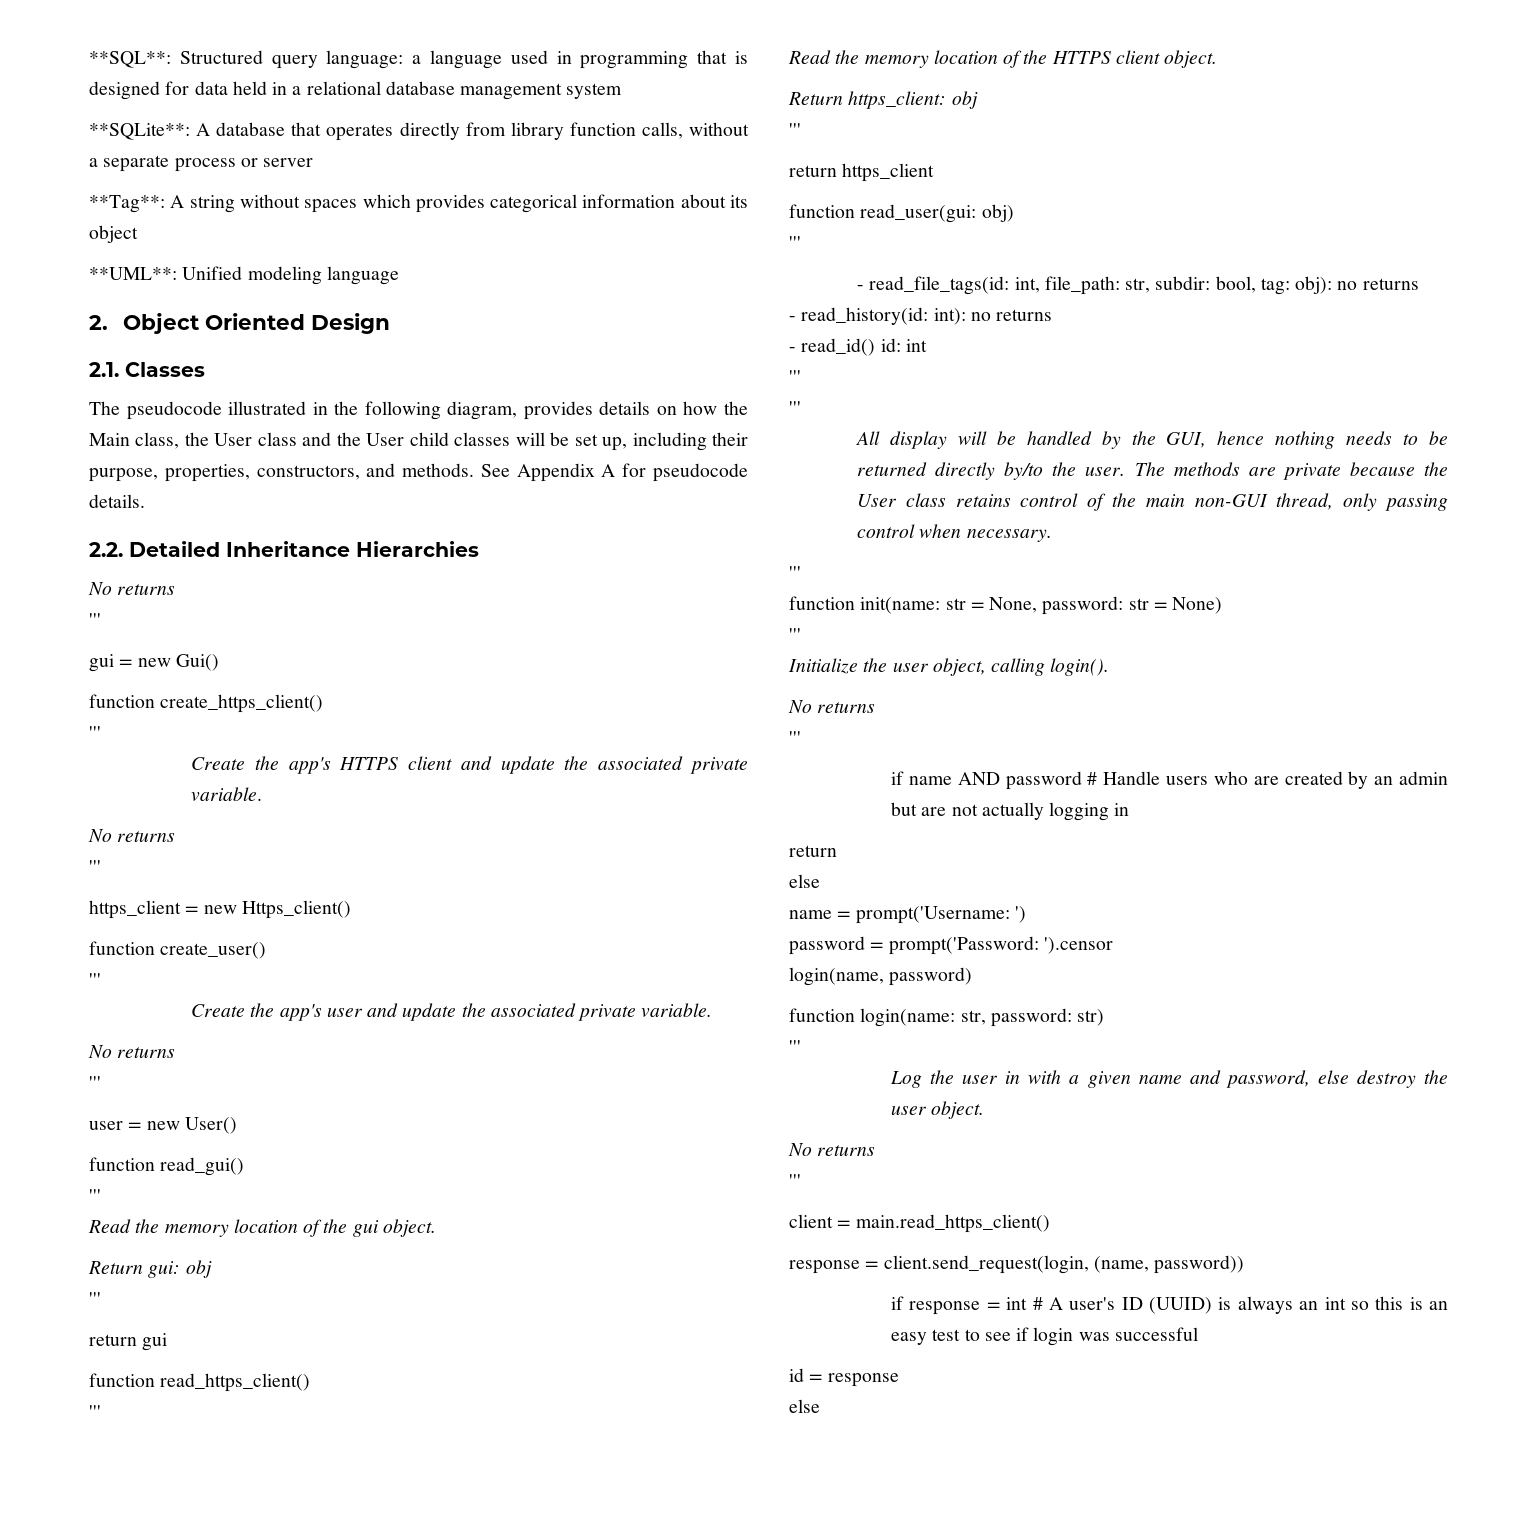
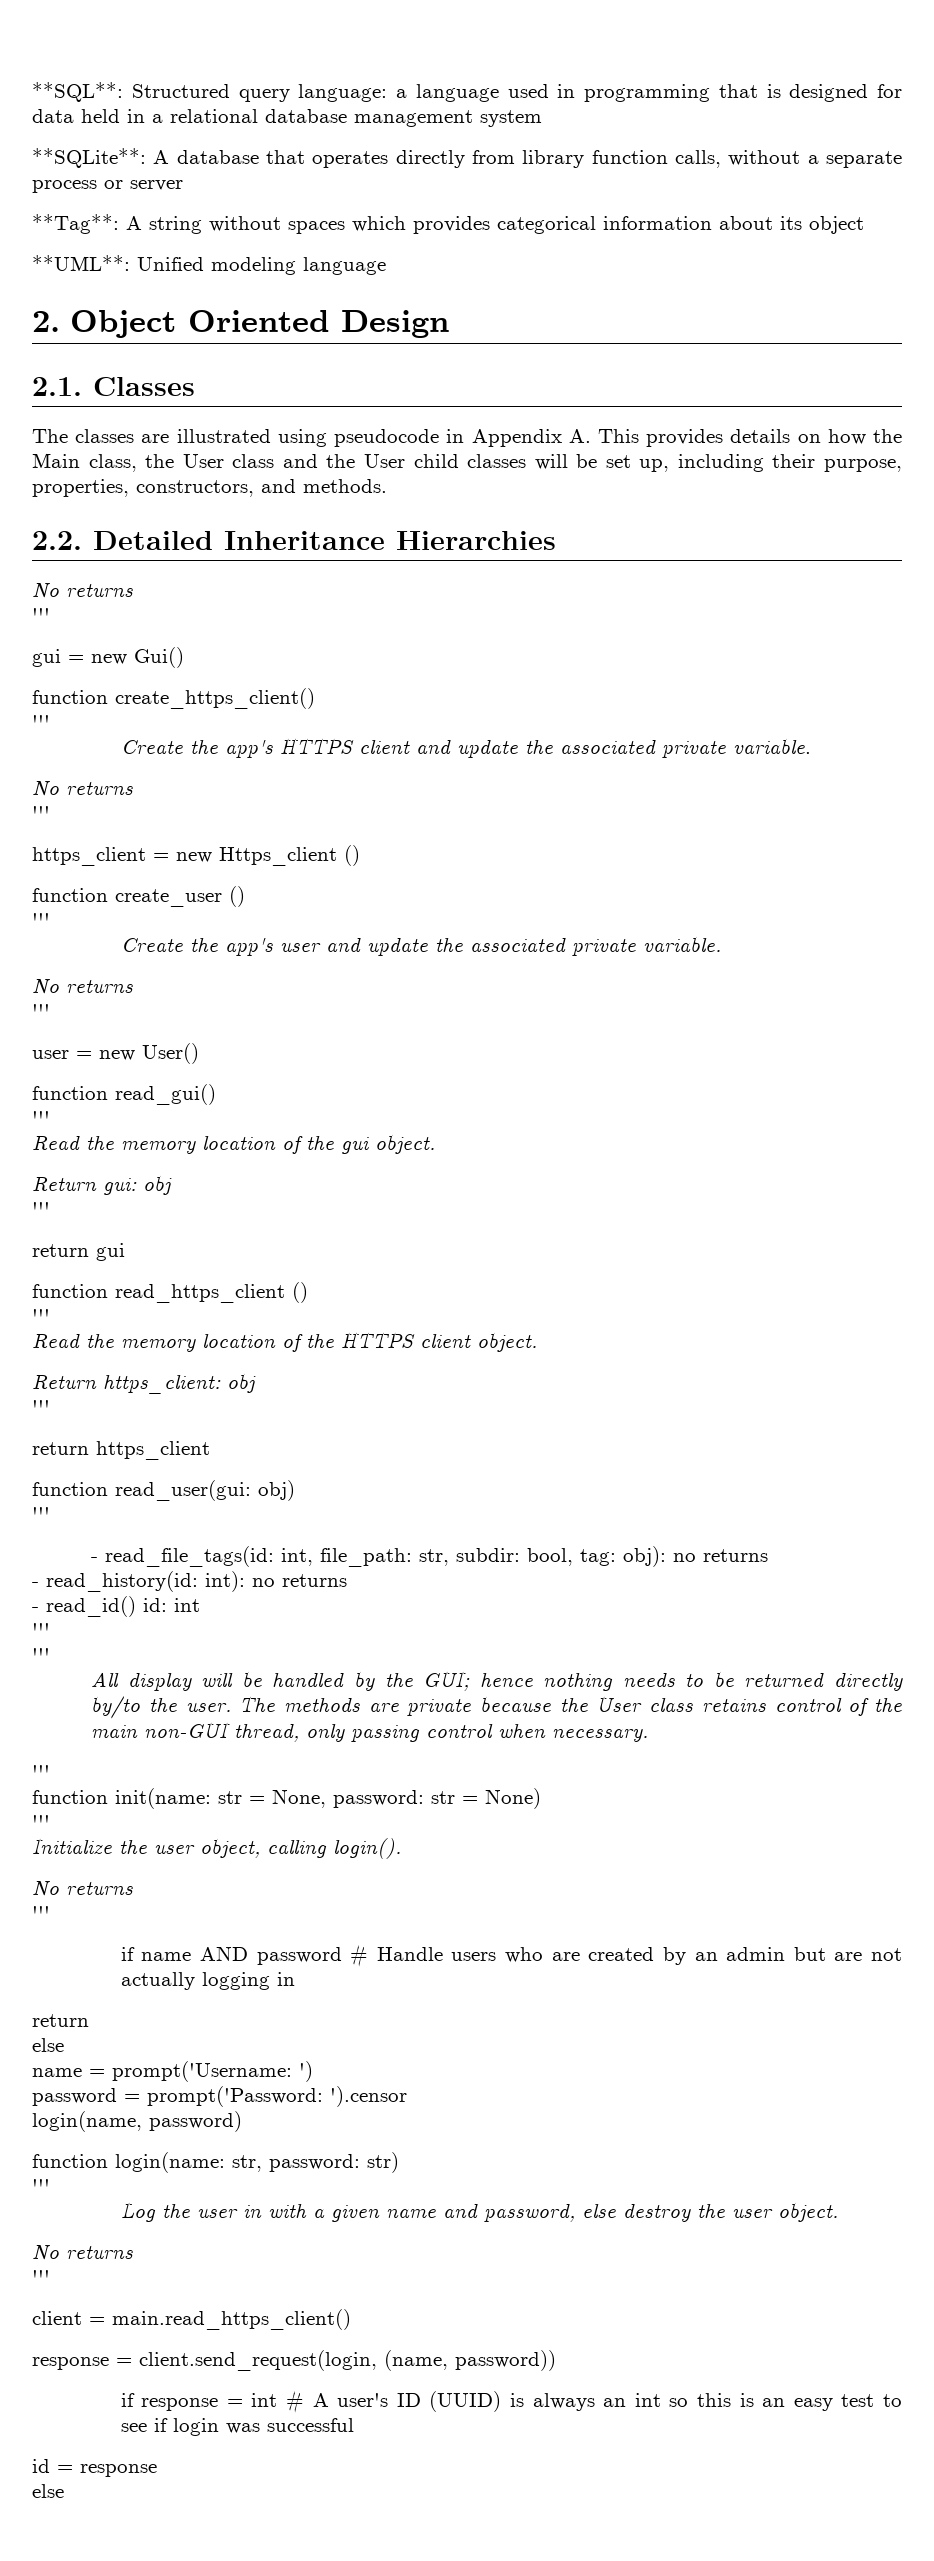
- The pseudocode illustrated in the following diagram, provides details on how the Main class, the User class and the User child classes will be set up, including their purpose, properties, constructors, and methods. See Appendix A for pseudocode details.
+ The classes are illustrated using pseudocode in Appendix A. This provides details on how the Main class, the User class and the User child classes will be set up, including their purpose, properties, constructors, and methods.
- https_client = new Https_client()
- function create_user()
+ https_client = new Https_client ()
+ function create_user ()
- function read_https_client()
+ function read_https_client ()
- All display will be handled by the GUI, hence nothing needs to be returned directly by/to the user.
+ All display will be handled by the GUI; hence nothing needs to be returned directly by/to the user.

